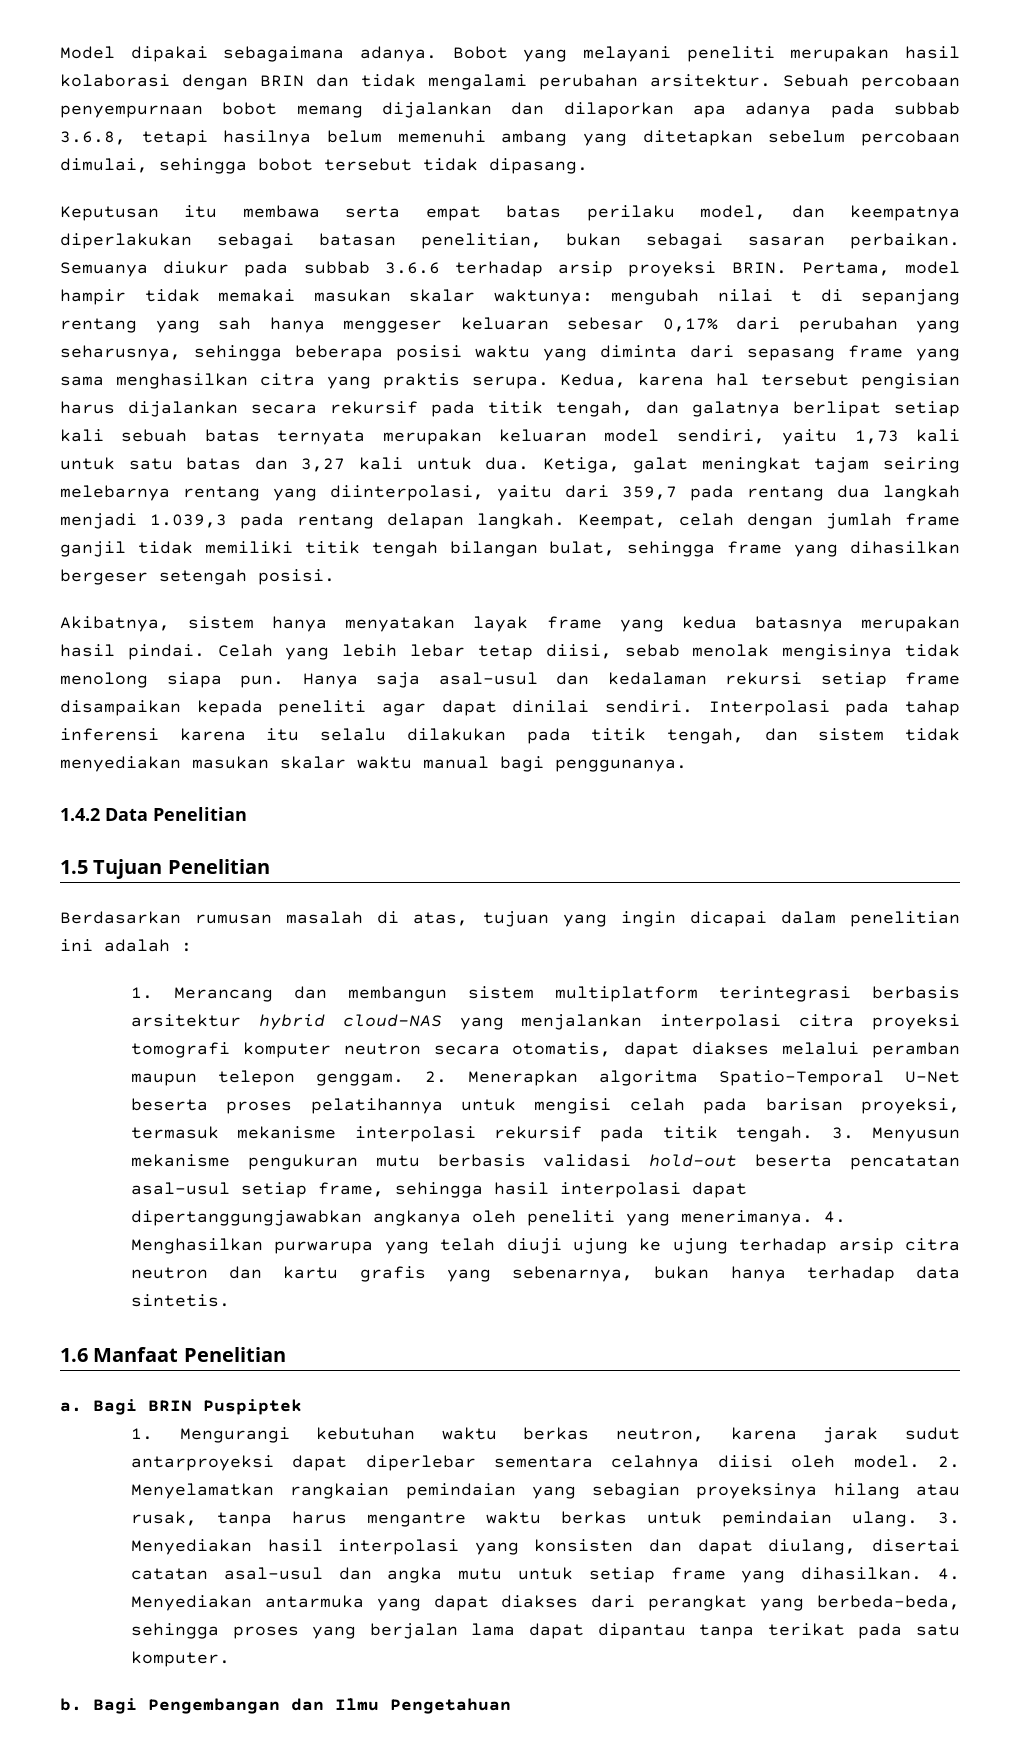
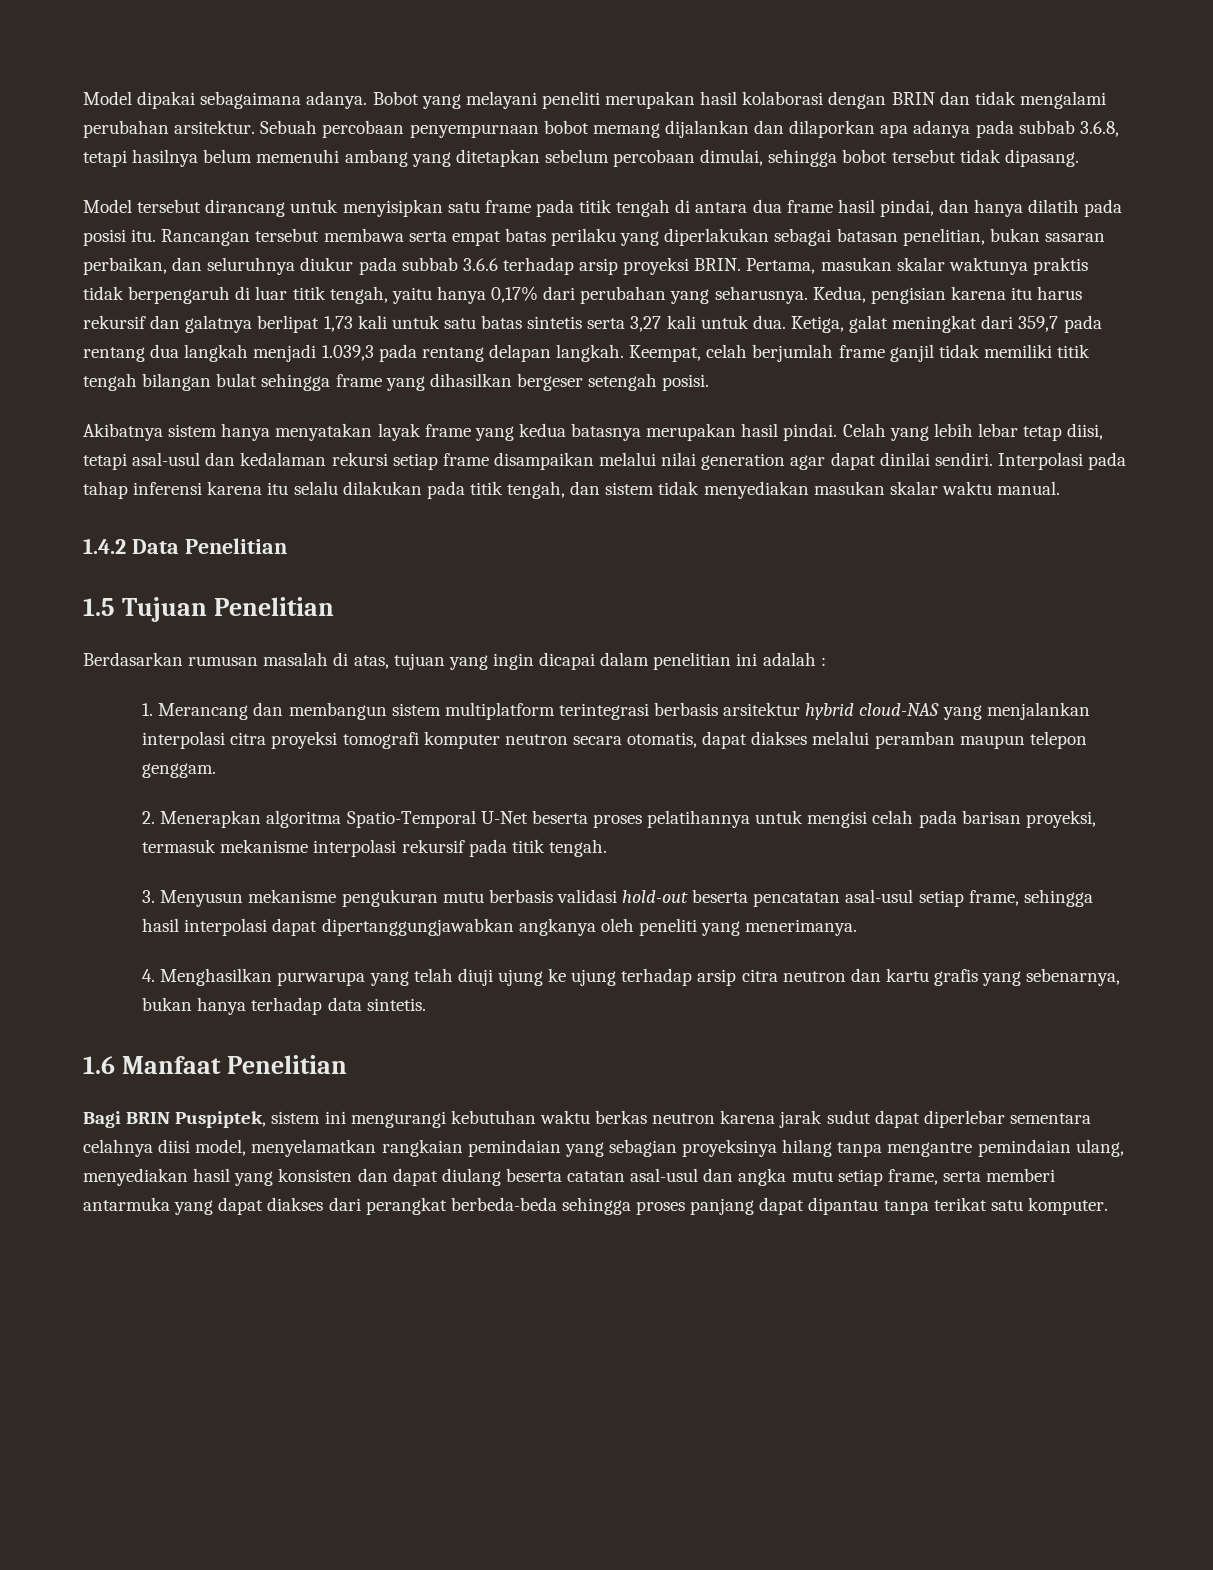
- Keputusan itu membawa serta empat batas perilaku model, dan keempatnya diperlakukan sebagai batasan penelitian, bukan sebagai sasaran perbaikan. Semuanya diukur pada subbab 3.6.6 terhadap arsip proyeksi BRIN.
+ Model tersebut dirancang untuk menyisipkan satu frame pada titik tengah di antara dua frame hasil pindai, dan hanya dilatih pada posisi itu. Rancangan tersebut membawa serta empat batas perilaku yang diperlakukan sebagai batasan penelitian, bukan sasaran perbaikan, dan seluruhnya diukur pada subbab 3.6.6 terhadap arsip proyeksi BRIN.
- Pertama, model hampir tidak memakai masukan skalar waktunya: mengubah nilai t di sepanjang rentang yang sah hanya menggeser keluaran sebesar 0,17% dari perubahan yang seharusnya, sehingga beberapa posisi waktu yang diminta dari sepasang frame yang sama menghasilkan citra yang praktis serupa. Kedua, karena hal tersebut pengisian harus dijalankan secara rekursif pada titik tengah, dan galatnya berlipat setiap kali sebuah batas ternyata merupakan keluaran model sendiri, yaitu 1,73 kali untuk satu batas dan 3,27 kali untuk dua.
+ Pertama, masukan skalar waktunya praktis tidak berpengaruh di luar titik tengah, yaitu hanya 0,17% dari perubahan yang seharusnya. Kedua, pengisian karena itu harus rekursif dan galatnya berlipat 1,73 kali untuk satu batas sintetis serta 3,27 kali untuk dua.
- Ketiga, galat meningkat tajam seiring melebarnya rentang yang diinterpolasi, yaitu dari 359,7 pada rentang dua langkah menjadi 1.039,3 pada rentang delapan langkah.
+ Ketiga, galat meningkat dari 359,7 pada rentang dua langkah menjadi 1.039,3 pada rentang delapan langkah.
- Keempat, celah dengan jumlah frame ganjil tidak memiliki titik tengah bilangan bulat, sehingga frame yang dihasilkan bergeser setengah posisi.
+ Keempat, celah berjumlah frame ganjil tidak memiliki titik tengah bilangan bulat sehingga frame yang dihasilkan bergeser setengah posisi.
- Akibatnya, sistem hanya menyatakan layak frame yang kedua batasnya merupakan hasil pindai.
+ Akibatnya sistem hanya menyatakan layak frame yang kedua batasnya merupakan hasil pindai.
- Celah yang lebih lebar tetap diisi, sebab menolak mengisinya tidak menolong siapa pun. Hanya saja asal-usul dan kedalaman rekursi setiap frame disampaikan kepada peneliti agar dapat dinilai sendiri.
+ Celah yang lebih lebar tetap diisi, tetapi asal-usul dan kedalaman rekursi setiap frame disampaikan melalui nilai generation agar dapat dinilai sendiri.
- Interpolasi pada tahap inferensi karena itu selalu dilakukan pada titik tengah, dan sistem tidak menyediakan masukan skalar waktu manual bagi penggunanya.
+ Interpolasi pada tahap inferensi karena itu selalu dilakukan pada titik tengah, dan sistem tidak menyediakan masukan skalar waktu manual.
- 1. Merancang dan membangun sistem multiplatform terintegrasi berbasis arsitektur hybrid cloud-NAS yang menjalankan interpolasi citra proyeksi tomografi komputer neutron secara otomatis, dapat diakses melalui peramban maupun telepon genggam. 2. Menerapkan algoritma Spatio-Temporal U-Net beserta proses pelatihannya untuk mengisi celah pada barisan proyeksi, termasuk mekanisme interpolasi rekursif pada titik tengah. 3. Menyusun mekanisme pengukuran mutu berbasis validasi hold-out beserta pencatatan asal-usul setiap frame, sehingga hasil interpolasi dapat dipertanggungjawabkan angkanya oleh peneliti yang menerimanya. 4. Menghasilkan purwarupa yang telah diuji ujung ke ujung terhadap arsip citra neutron dan kartu grafis yang sebenarnya, bukan hanya terhadap data sintetis.
+ 1. Merancang dan membangun sistem multiplatform terintegrasi berbasis arsitektur hybrid cloud-NAS yang menjalankan interpolasi citra proyeksi tomografi komputer neutron secara otomatis, dapat diakses melalui peramban maupun telepon genggam.
+ 2. Menerapkan algoritma Spatio-Temporal U-Net beserta proses pelatihannya untuk mengisi celah pada barisan proyeksi, termasuk mekanisme interpolasi rekursif pada titik tengah.
+ 3. Menyusun mekanisme pengukuran mutu berbasis validasi hold-out beserta pencatatan asal-usul setiap frame, sehingga hasil interpolasi dapat dipertanggungjawabkan angkanya oleh peneliti yang menerimanya.
+ 4. Menghasilkan purwarupa yang telah diuji ujung ke ujung terhadap arsip citra neutron dan kartu grafis yang sebenarnya, bukan hanya terhadap data sintetis.
- a. Bagi BRIN Puspiptek
- 1. Mengurangi kebutuhan waktu berkas neutron, karena jarak sudut antarproyeksi dapat diperlebar sementara celahnya diisi oleh model. 2. Menyelamatkan rangkaian pemindaian yang sebagian proyeksinya hilang atau rusak, tanpa harus mengantre waktu berkas untuk pemindaian ulang. 3. Menyediakan hasil interpolasi yang konsisten dan dapat diulang, disertai catatan asal-usul dan angka mutu untuk setiap frame yang dihasilkan. 4. Menyediakan antarmuka yang dapat diakses dari perangkat yang berbeda-beda, sehingga proses yang berjalan lama dapat dipantau tanpa terikat pada satu komputer.
+ Bagi BRIN Puspiptek, sistem ini mengurangi kebutuhan waktu berkas neutron karena jarak sudut dapat diperlebar sementara celahnya diisi model, menyelamatkan rangkaian pemindaian yang sebagian proyeksinya hilang tanpa mengantre pemindaian ulang, menyediakan hasil yang konsisten dan dapat diulang beserta catatan asal-usul dan angka mutu setiap frame, serta memberi antarmuka yang dapat diakses dari perangkat berbeda-beda sehingga proses panjang dapat dipantau tanpa terikat satu komputer.
- b. Bagi Pengembangan dan Ilmu Pengetahuan

